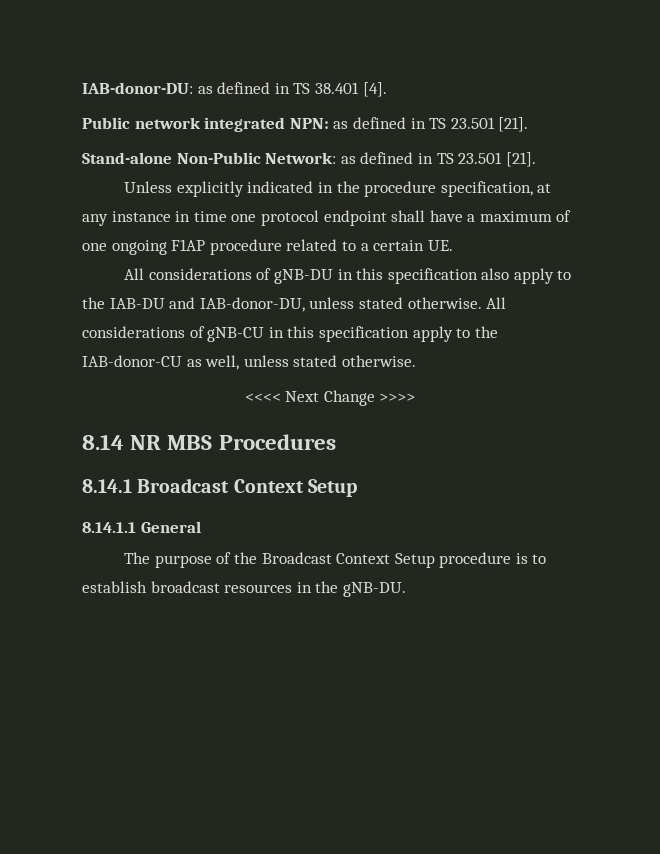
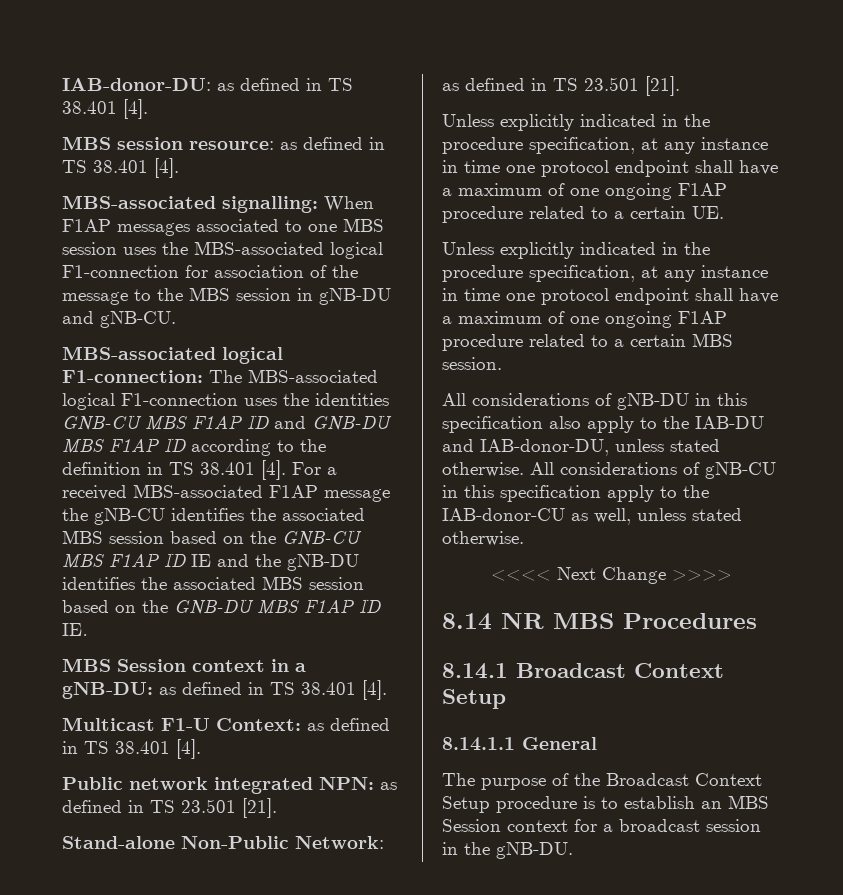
+ MBS session resource: as defined in TS 38.401 [4].
+ MBS-associated signalling: When F1AP messages associated to one MBS session uses the MBS-associated logical F1-connection for association of the message to the MBS session in gNB-DU and gNB-CU.
+ MBS-associated logical F1-connection: The MBS-associated logical F1-connection uses the identities GNB-CU MBS F1AP ID and GNB-DU MBS F1AP ID according to the definition in TS 38.401 [4]. For a received MBS-associated F1AP message the gNB-CU identifies the associated MBS session based on the GNB-CU MBS F1AP ID IE and the gNB-DU identifies the associated MBS session based on the GNB-DU MBS F1AP ID IE.
+ MBS Session context in a gNB-DU: as defined in TS 38.401 [4].
+ Multicast F1-U Context: as defined in TS 38.401 [4].
+ Unless explicitly indicated in the procedure specification, at any instance in time one protocol endpoint shall have a maximum of one ongoing F1AP procedure related to a certain MBS session.
- The purpose of the Broadcast Context Setup procedure is to establish broadcast resources in the gNB-DU.
+ The purpose of the Broadcast Context Setup procedure is to establish an MBS Session context for a broadcast session in the gNB-DU.

